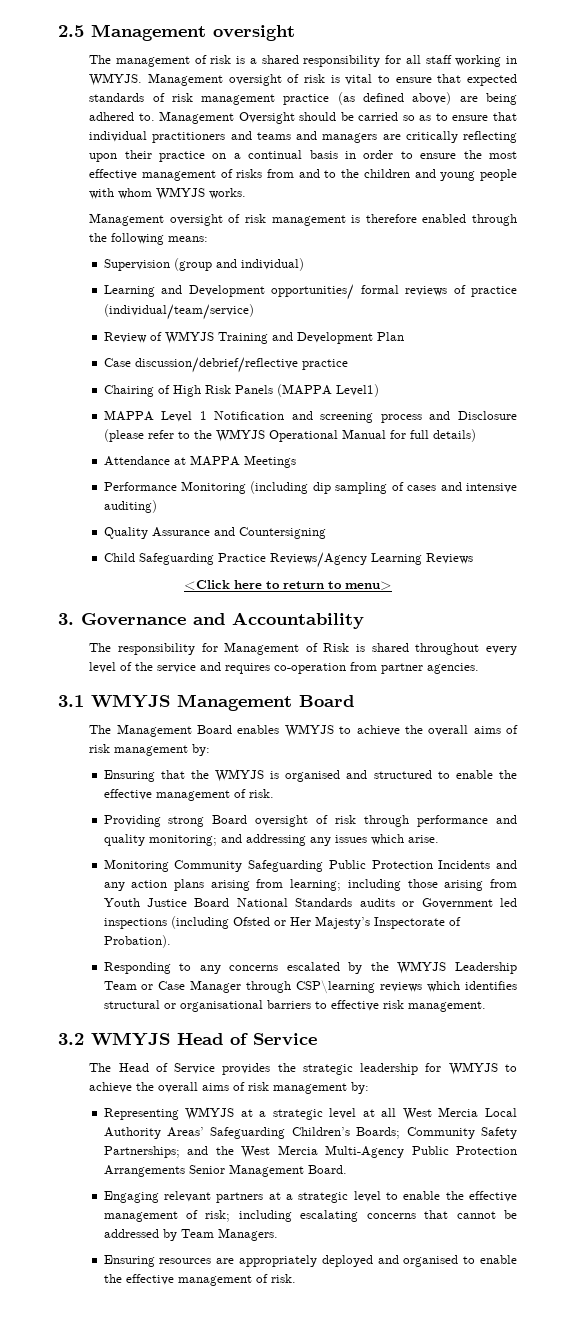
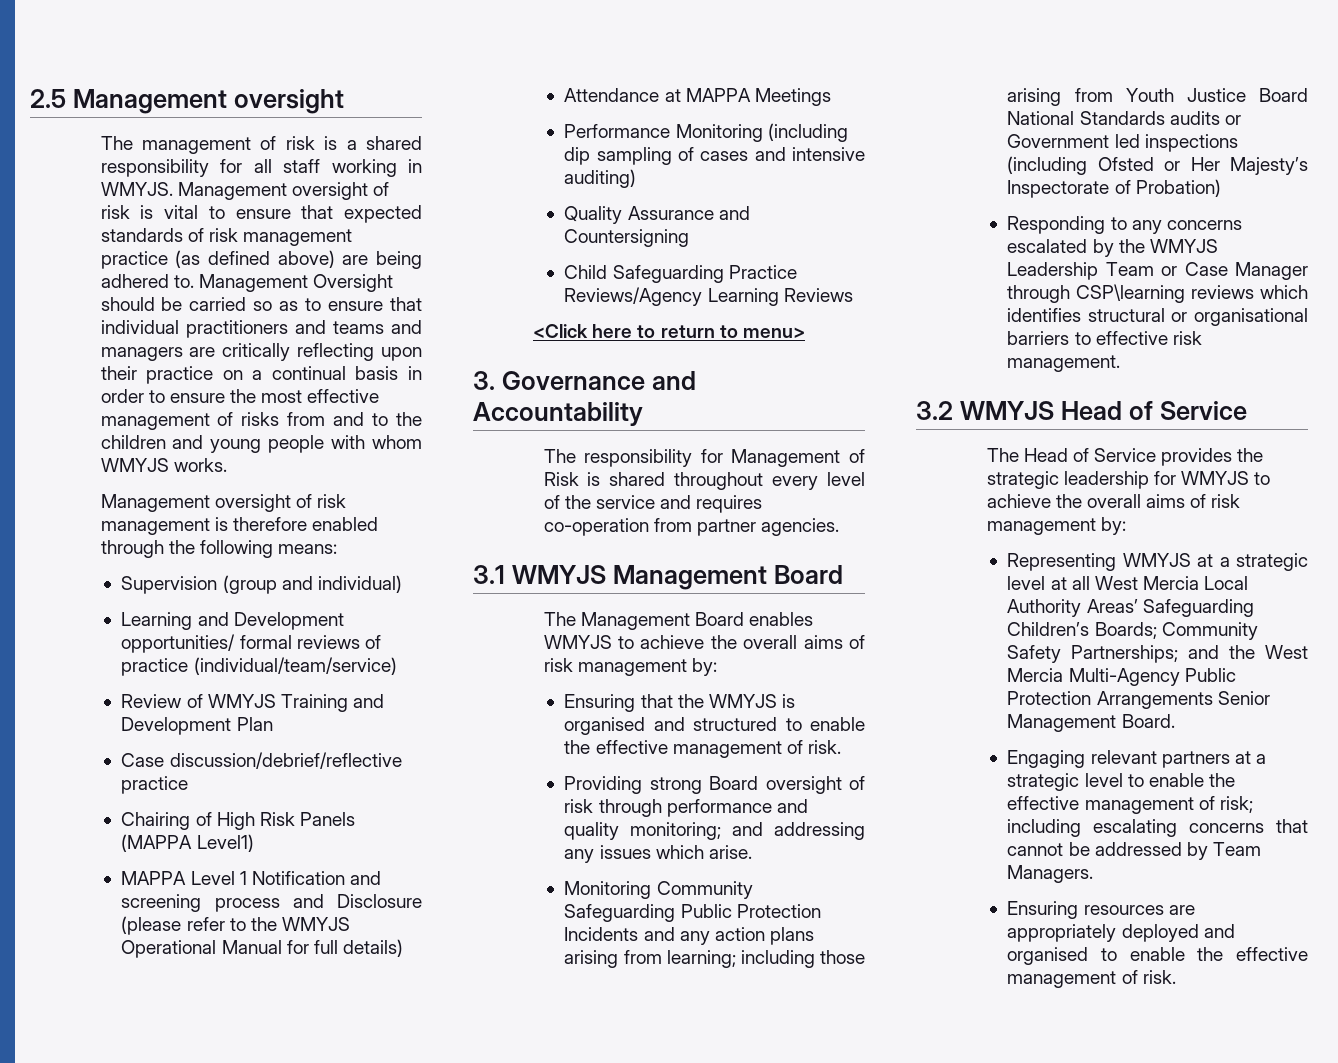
- Monitoring Community Safeguarding Public Protection Incidents and any action plans arising from learning; including those arising from Youth Justice Board National Standards audits or Government led inspections (including Ofsted or Her Majesty’s Inspectorate of Probation).
+ Monitoring Community Safeguarding Public Protection Incidents and any action plans arising from learning; including those arising from Youth Justice Board National Standards audits or Government led inspections (including Ofsted or Her Majesty’s Inspectorate of Probation)

